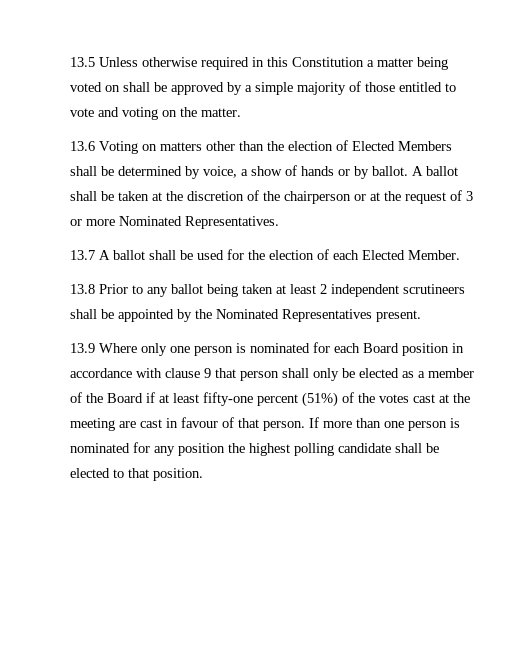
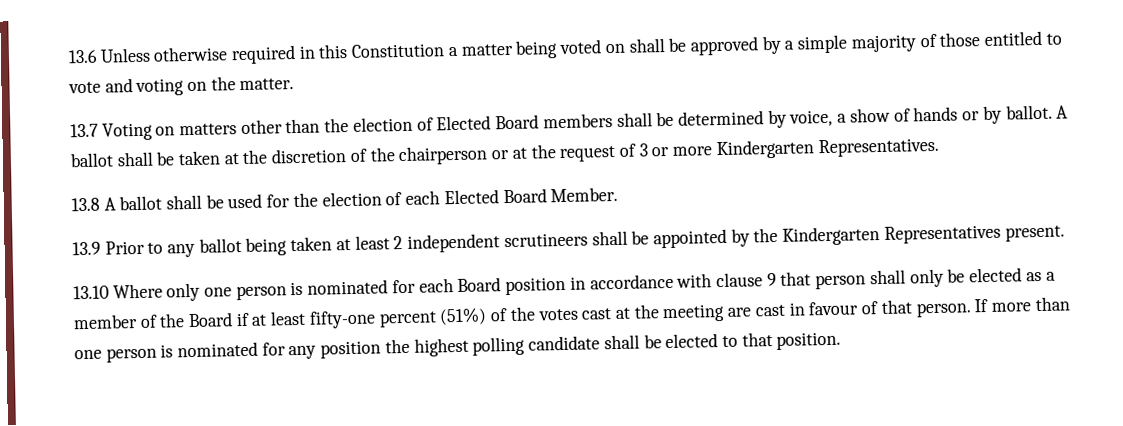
- 13.5 Unless otherwise required in this Constitution a matter being voted on shall be approved by a simple majority of those entitled to vote and voting on the matter.
+ 13.6 Unless otherwise required in this Constitution a matter being voted on shall be approved by a simple majority of those entitled to vote and voting on the matter.
- 13.6 Voting on matters other than the election of Elected Members shall be determined by voice, a show of hands or by ballot.
+ 13.7 Voting on matters other than the election of Elected Board members shall be determined by voice, a show of hands or by ballot.
- A ballot shall be taken at the discretion of the chairperson or at the request of 3 or more Nominated Representatives.
+ A ballot shall be taken at the discretion of the chairperson or at the request of 3 or more Kindergarten Representatives.
- 13.7 A ballot shall be used for the election of each Elected Member.
+ 13.8 A ballot shall be used for the election of each Elected Board Member.
- 13.8 Prior to any ballot being taken at least 2 independent scrutineers shall be appointed by the Nominated Representatives present.
+ 13.9 Prior to any ballot being taken at least 2 independent scrutineers shall be appointed by the Kindergarten Representatives present.
- 13.9 Where only one person is nominated for each Board position in accordance with clause 9 that person shall only be elected as a member of the Board if at least fifty-one percent (51%) of the votes cast at the meeting are cast in favour of that person.
+ 13.10 Where only one person is nominated for each Board position in accordance with clause 9 that person shall only be elected as a member of the Board if at least fifty-one percent (51%) of the votes cast at the meeting are cast in favour of that person.

